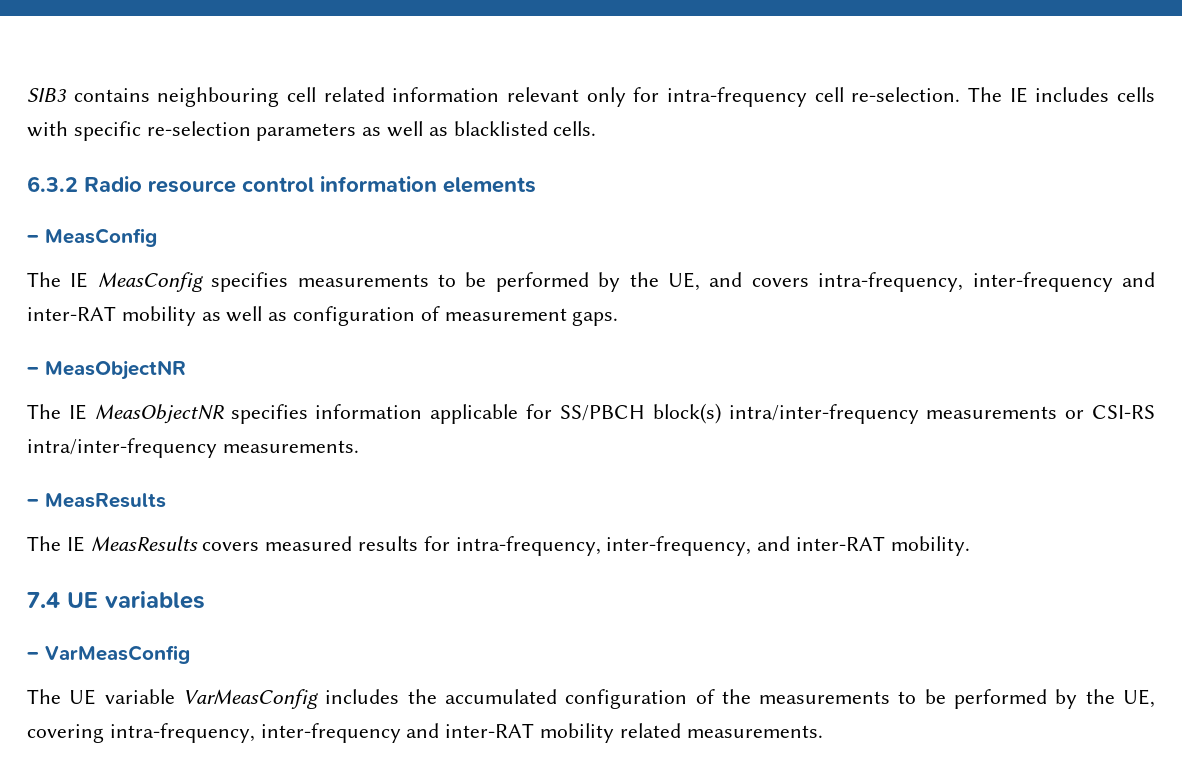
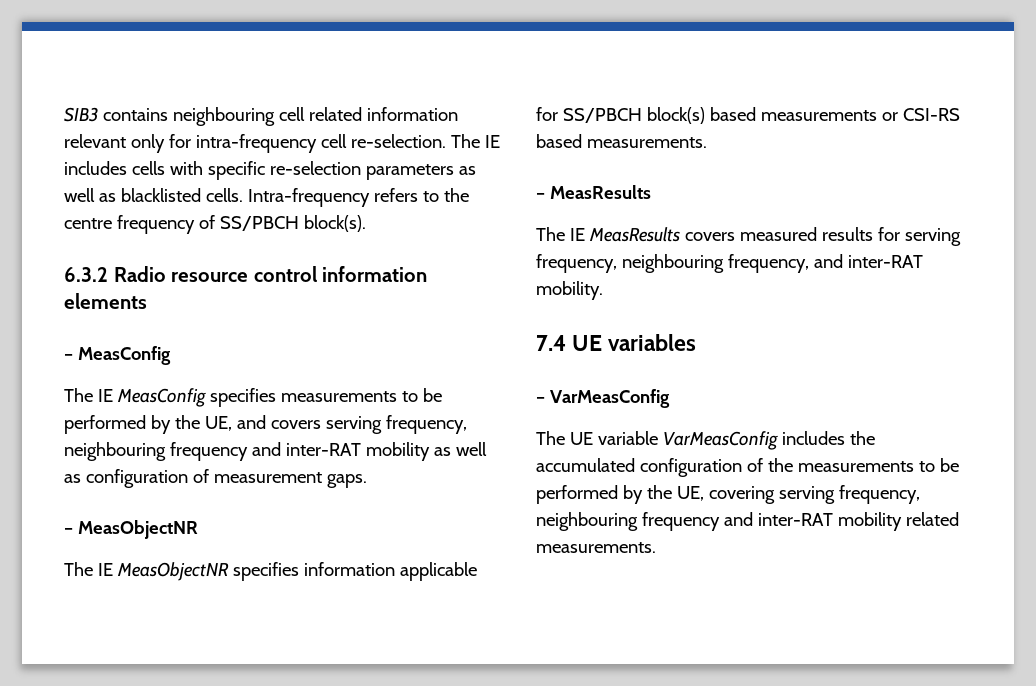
+ Intra-frequency refers to the centre frequency of SS/PBCH block(s).
- The IE MeasConfig specifies measurements to be performed by the UE, and covers intra-frequency, inter-frequency and inter-RAT mobility as well as configuration of measurement gaps.
+ The IE MeasConfig specifies measurements to be performed by the UE, and covers serving frequency, neighbouring frequency and inter-RAT mobility as well as configuration of measurement gaps.
- The IE MeasObjectNR specifies information applicable for SS/PBCH block(s) intra/inter-frequency measurements or CSI-RS intra/inter-frequency measurements.
+ The IE MeasObjectNR specifies information applicable for SS/PBCH block(s) based measurements or CSI-RS based measurements.
- The IE MeasResults covers measured results for intra-frequency, inter-frequency, and inter-RAT mobility.
+ The IE MeasResults covers measured results for serving frequency, neighbouring frequency, and inter-RAT mobility.
- The UE variable VarMeasConfig includes the accumulated configuration of the measurements to be performed by the UE, covering intra-frequency, inter-frequency and inter-RAT mobility related measurements.
+ The UE variable VarMeasConfig includes the accumulated configuration of the measurements to be performed by the UE, covering serving frequency, neighbouring frequency and inter-RAT mobility related measurements.

